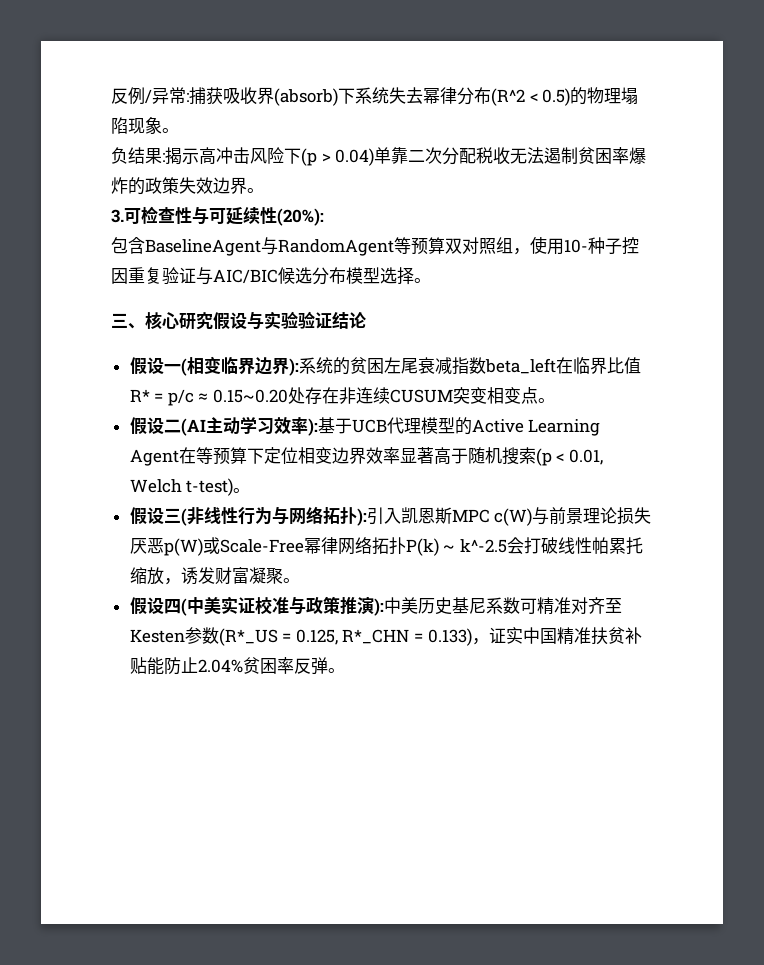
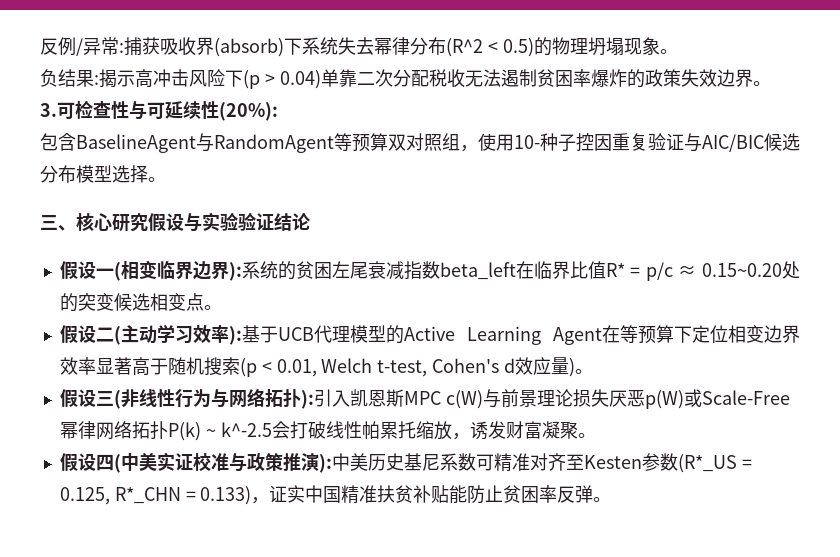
- 反例/异常:捕获吸收界(absorb)下系统失去幂律分布(R^2 < 0.5)的物理塌陷现象。
+ 反例/异常:捕获吸收界(absorb)下系统失去幂律分布(R^2 < 0.5)的物理坍塌现象。
- 假设一(相变临界边界):系统的贫困左尾衰减指数beta_left在临界比值R* = p/c ≈ 0.15~0.20处存在非连续CUSUM突变相变点。
+ 假设一(相变临界边界):系统的贫困左尾衰减指数beta_left在临界比值R* = p/c ≈ 0.15~0.20处的突变候选相变点。
- 假设二(AI主动学习效率):基于UCB代理模型的Active Learning Agent在等预算下定位相变边界效率显著高于随机搜索(p < 0.01, Welch t-test)。
+ 假设二(主动学习效率):基于UCB代理模型的Active Learning Agent在等预算下定位相变边界效率显著高于随机搜索(p < 0.01, Welch t-test, Cohen's d效应量)。
- 假设四(中美实证校准与政策推演):中美历史基尼系数可精准对齐至Kesten参数(R*_US = 0.125, R*_CHN = 0.133)，证实中国精准扶贫补贴能防止2.04%贫困率反弹。
+ 假设四(中美实证校准与政策推演):中美历史基尼系数可精准对齐至Kesten参数(R*_US = 0.125, R*_CHN = 0.133)，证实中国精准扶贫补贴能防止贫困率反弹。

